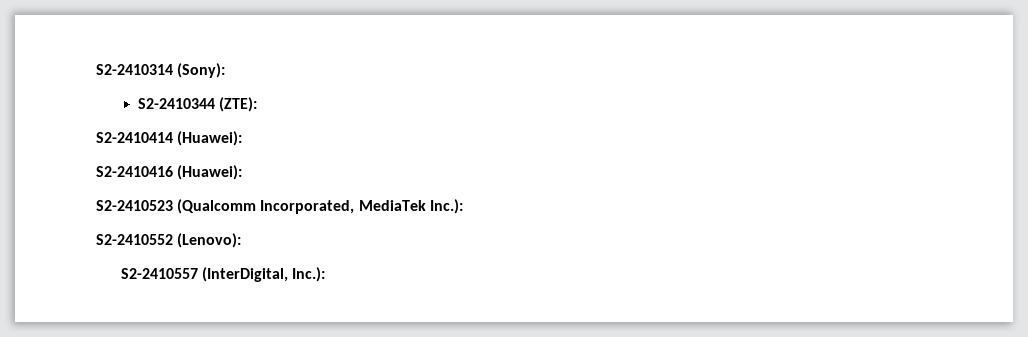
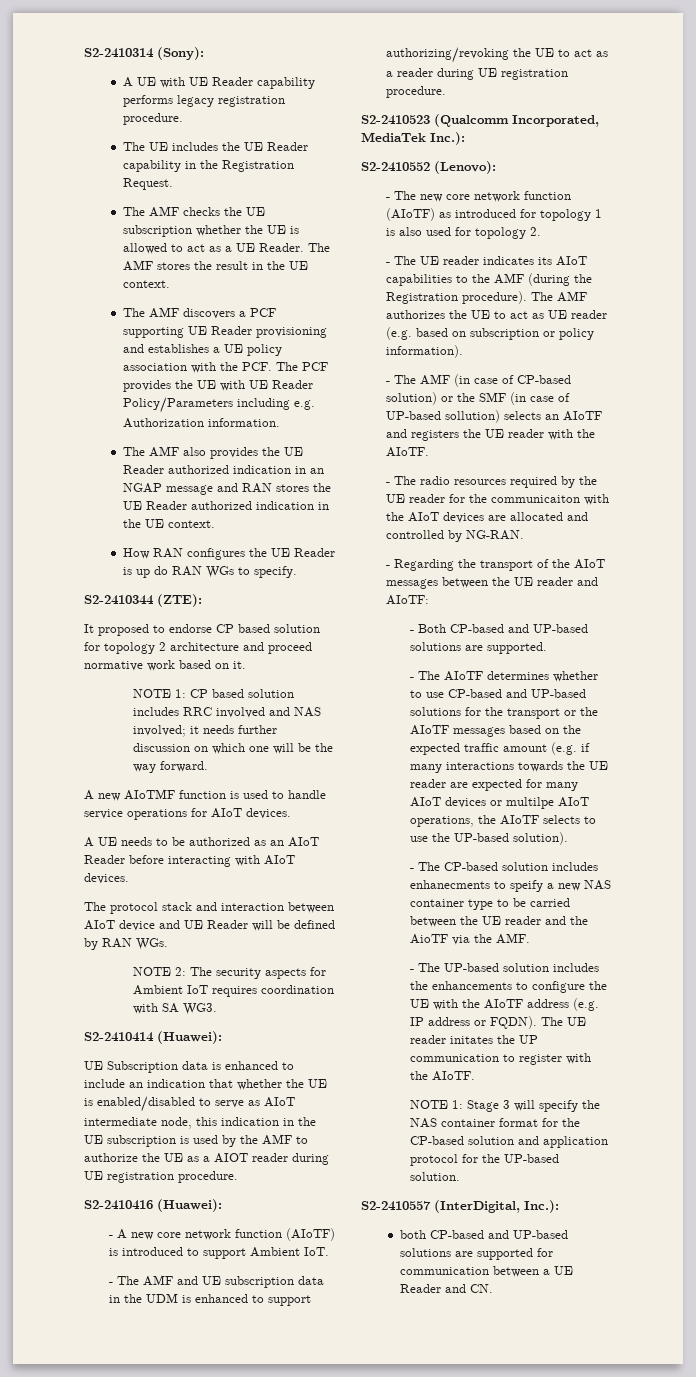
+ A UE with UE Reader capability performs legacy registration procedure.
+ The UE includes the UE Reader capability in the Registration Request.
+ The AMF checks the UE subscription whether the UE is allowed to act as a UE Reader. The AMF stores the result in the UE context.
+ The AMF discovers a PCF supporting UE Reader provisioning and establishes a UE policy association with the PCF. The PCF provides the UE with UE Reader Policy/Parameters including e.g. Authorization information.
+ The AMF also provides the UE Reader authorized indication in an NGAP message and RAN stores the UE Reader authorized indication in the UE context.
+ How RAN configures the UE Reader is up do RAN WGs to specify.
  S2-2410344 (ZTE):
+ It proposed to endorse CP based solution for topology 2 architecture and proceed normative work based on it.
+ NOTE 1: CP based solution includes RRC involved and NAS involved; it needs further discussion on which one will be the way forward.
+ A new AIoTMF function is used to handle service operations for AIoT devices.
+ A UE needs to be authorized as an AIoT Reader before interacting with AIoT devices.
+ The protocol stack and interaction between AIoT device and UE Reader will be defined by RAN WGs.
+ NOTE 2: The security aspects for Ambient IoT requires coordination with SA WG3.
  S2-2410414 (Huawei):
+ UE Subscription data is enhanced to include an indication that whether the UE is enabled/disabled to serve as AIoT intermediate node, this indication in the UE subscription is used by the AMF to authorize the UE as a AIOT reader during UE registration procedure.
  S2-2410416 (Huawei):
+ - A new core network function (AIoTF) is introduced to support Ambient IoT.
+ - The AMF and UE subscription data in the UDM is enhanced to support authorizing/revoking the UE to act as a reader during UE registration procedure.
+ - The new core network function (AIoTF) as introduced for topology 1 is also used for topology 2.
+ - The UE reader indicates its AIoT capabilities to the AMF (during the Registration procedure). The AMF authorizes the UE to act as UE reader (e.g. based on subscription or policy information).
+ - The AMF (in case of CP-based solution) or the SMF (in case of UP-based sollution) selects an AIoTF and registers the UE reader with the AIoTF.
+ - The radio resources required by the UE reader for the communicaiton with the AIoT devices are allocated and controlled by NG-RAN.
+ - Regarding the transport of the AIoT messages between the UE reader and AIoTF:
+ - Both CP-based and UP-based solutions are supported.
+ - The AIoTF determines whether to use CP-based and UP-based solutions for the transport or the AIoTF messages based on the expected traffic amount (e.g. if many interactions towards the UE reader are expected for many AIoT devices or multilpe AIoT operations, the AIoTF selects to use the UP-based solution).
+ - The CP-based solution includes enhanecments to speify a new NAS container type to be carried between the UE reader and the AioTF via the AMF.
+ - The UP-based solution includes the enhancements to configure the UE with the AIoTF address (e.g. IP address or FQDN). The UE reader initates the UP communication to register with the AIoTF.
+ NOTE 1: Stage 3 will specify the NAS container format for the CP-based solution and application protocol for the UP-based solution.
  S2-2410557 (InterDigital, Inc.):
+ both CP-based and UP-based solutions are supported for communication between a UE Reader and CN.

